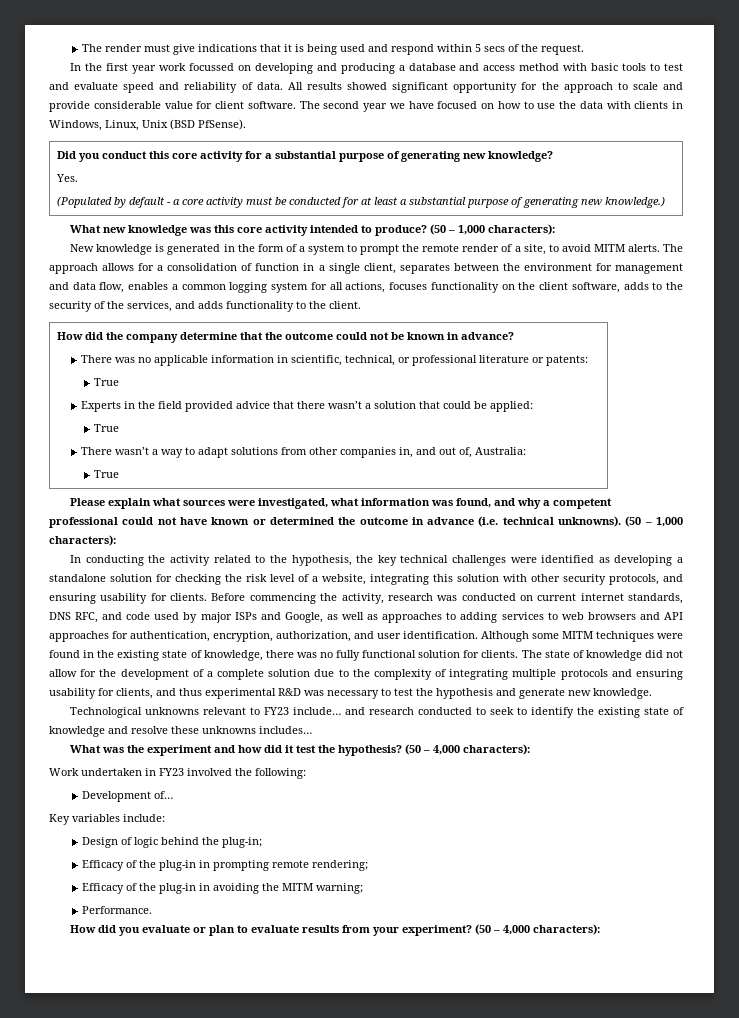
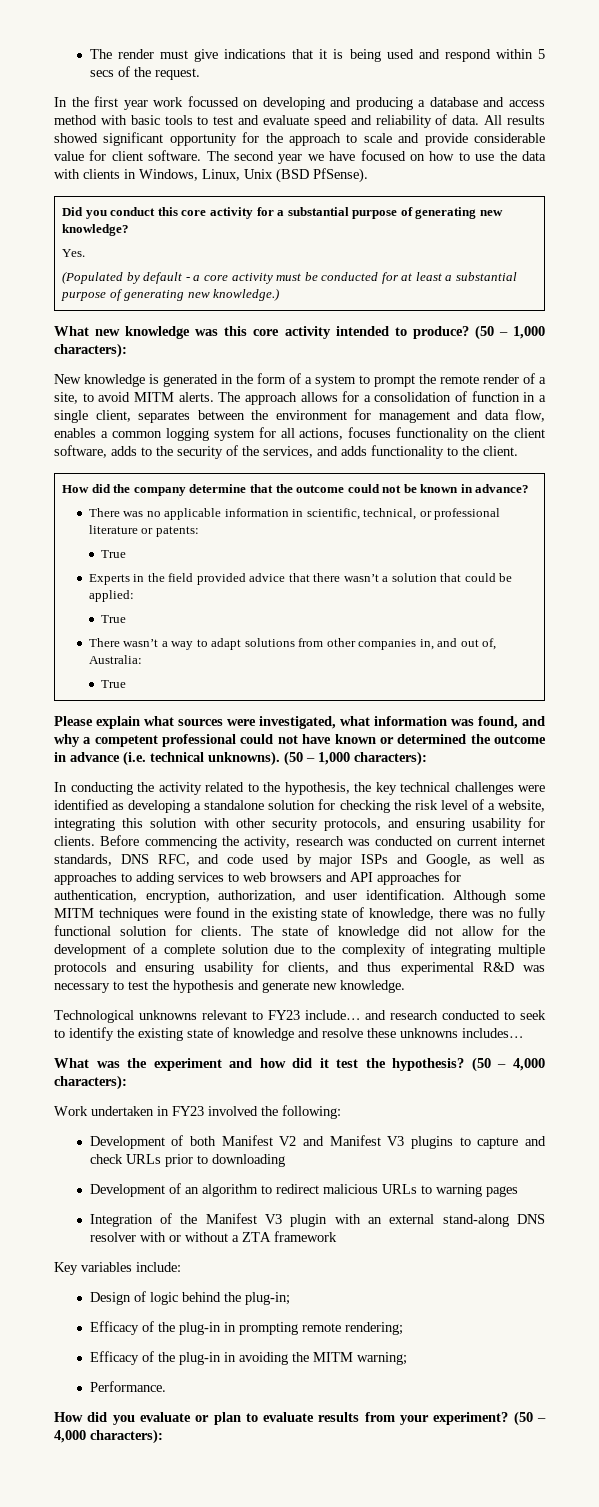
- Development of…
+ Development of both Manifest V2 and Manifest V3 plugins to capture and check URLs prior to downloading
+ Development of an algorithm to redirect malicious URLs to warning pages
+ Integration of the Manifest V3 plugin with an external stand-along DNS resolver with or without a ZTA framework

